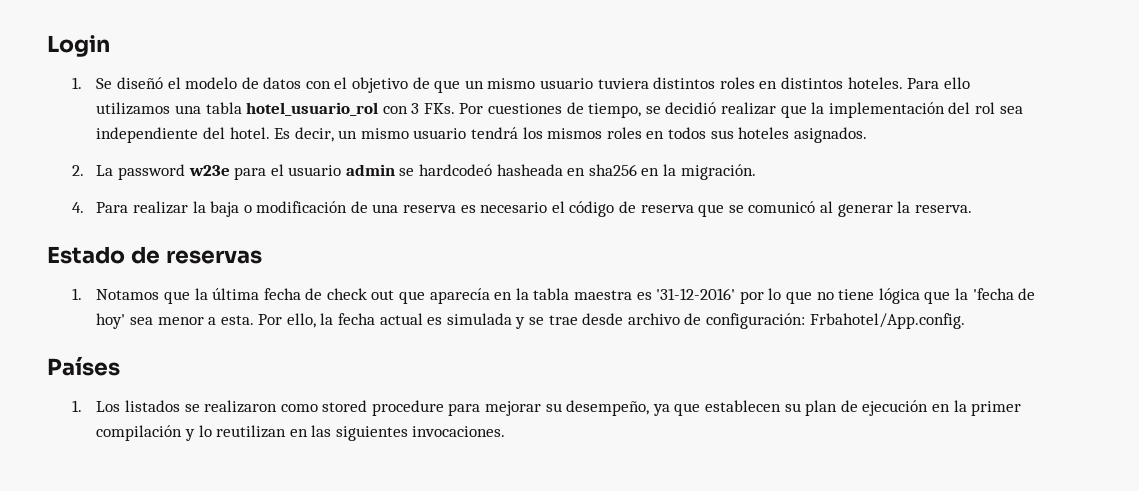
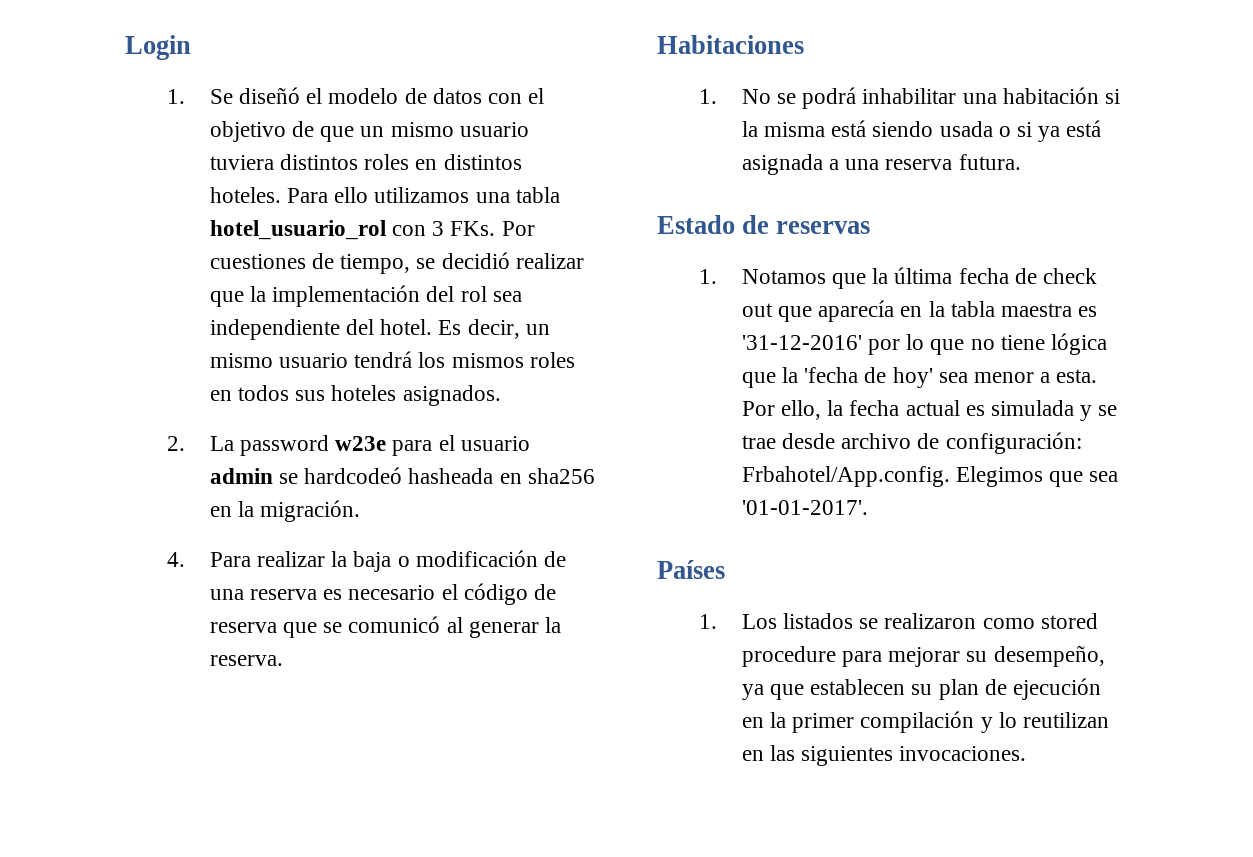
+ Habitaciones
+ 1. No se podrá inhabilitar una habitación si la misma está siendo usada o si ya está asignada a una reserva futura.
- Por ello, la fecha actual es simulada y se trae desde archivo de configuración: Frbahotel/App.config.
+ Por ello, la fecha actual es simulada y se trae desde archivo de configuración: Frbahotel/App.config. Elegimos que sea '01-01-2017'.

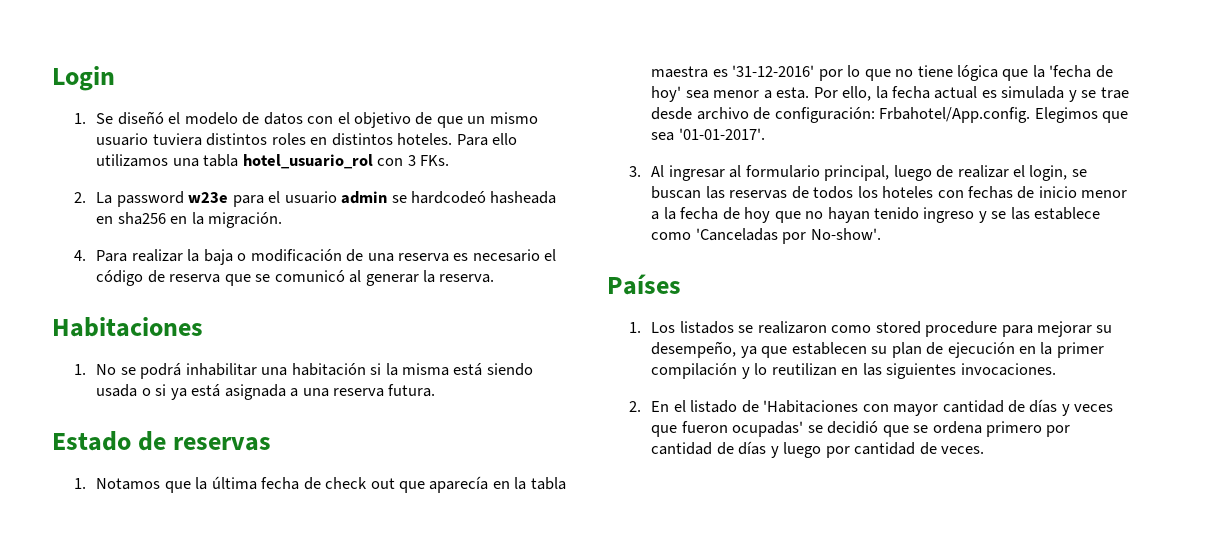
- Para ello utilizamos una tabla hotel_usuario_rol con 3 FKs. Por cuestiones de tiempo, se decidió realizar que la implementación del rol sea independiente del hotel. Es decir, un mismo usuario tendrá los mismos roles en todos sus hoteles asignados.
+ Para ello utilizamos una tabla hotel_usuario_rol con 3 FKs.
+ 3. Al ingresar al formulario principal, luego de realizar el login, se buscan las reservas de todos los hoteles con fechas de inicio menor a la fecha de hoy que no hayan tenido ingreso y se las establece como 'Canceladas por No-show'.
+ 2. En el listado de 'Habitaciones con mayor cantidad de días y veces que fueron ocupadas' se decidió que se ordena primero por cantidad de días y luego por cantidad de veces.

